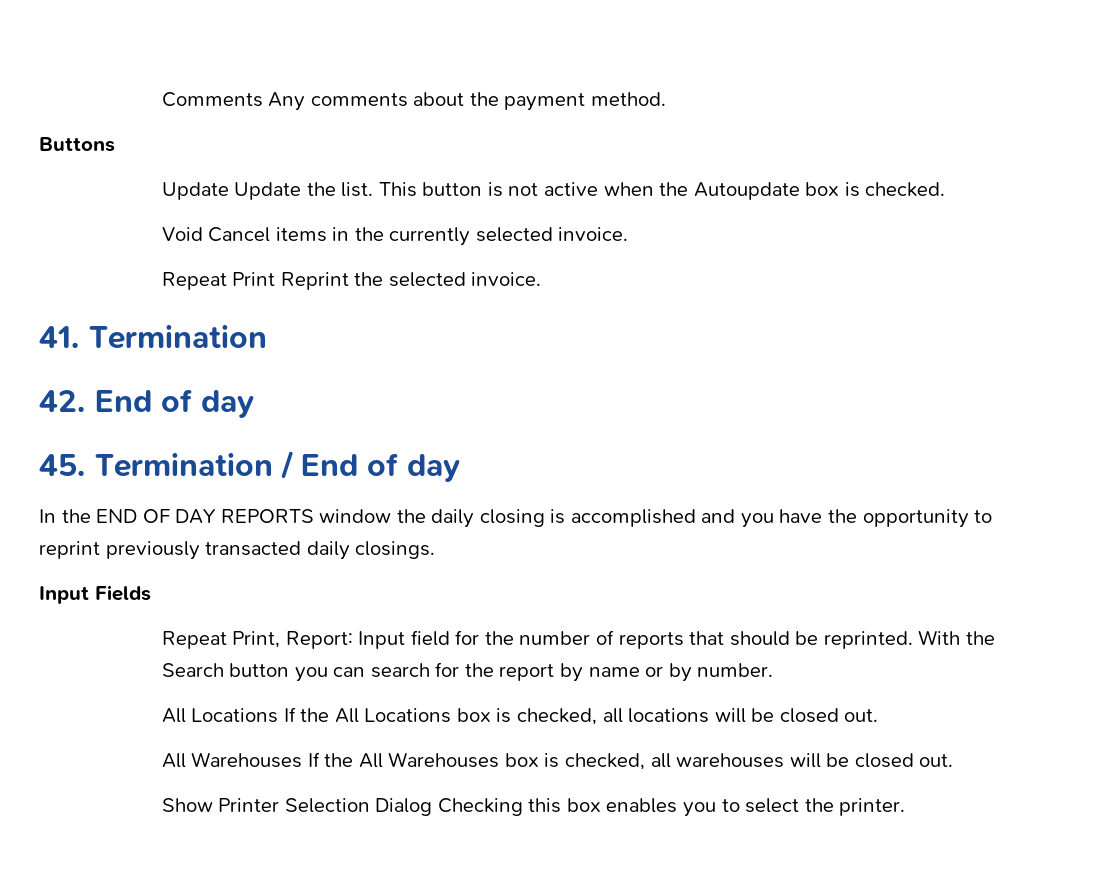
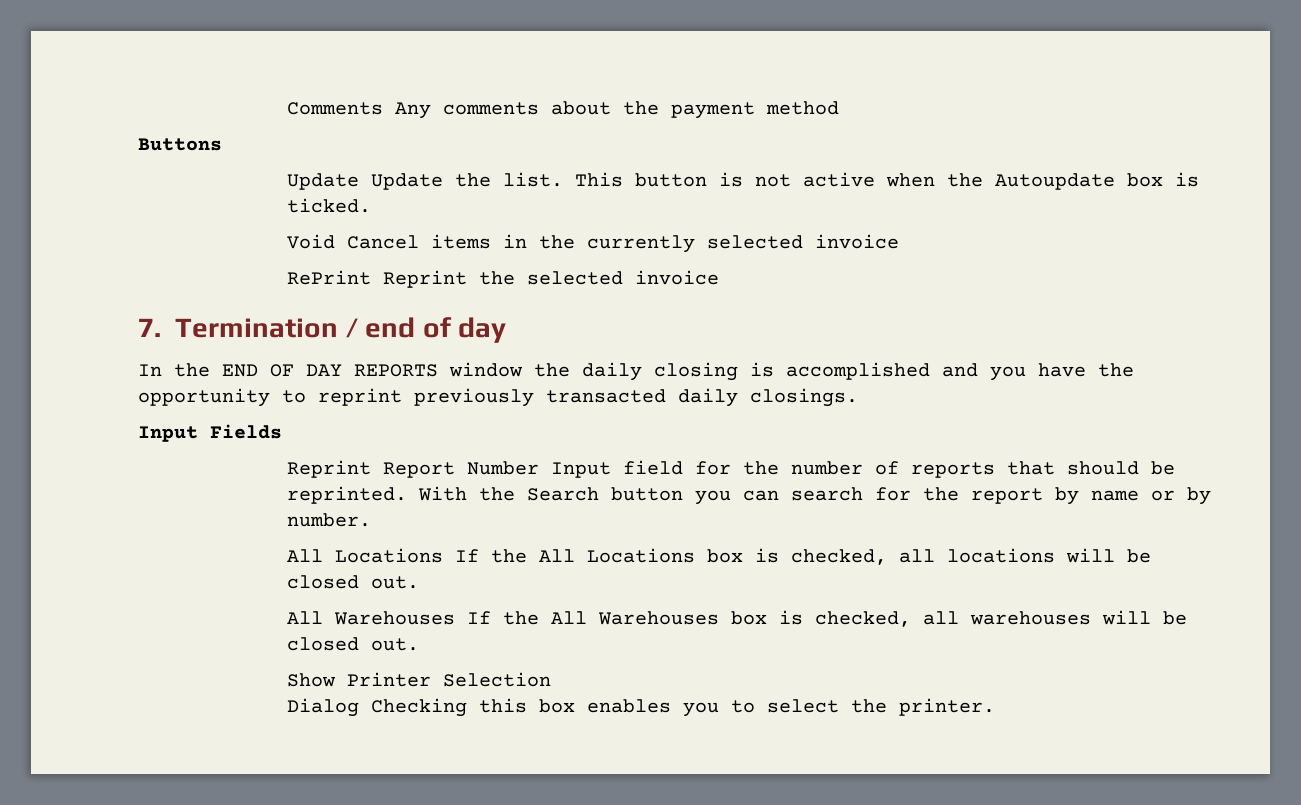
- Comments Any comments about the payment method.
+ Comments Any comments about the payment method
- This button is not active when the Autoupdate box is checked.
+ This button is not active when the Autoupdate box is ticked.
- Void Cancel items in the currently selected invoice.
- Repeat Print Reprint the selected invoice.
- 41. Termination
- 42. End of day
- 45. Termination / End of day
+ Void Cancel items in the currently selected invoice
+ RePrint Reprint the selected invoice
+ 7. Termination / end of day
- Repeat Print, Report: Input field for the number of reports that should be reprinted.
+ Reprint Report Number Input field for the number of reports that should be reprinted.
- Show Printer Selection Dialog Checking this box enables you to select the printer.
+ Show Printer Selection
+ Dialog Checking this box enables you to select the printer.

